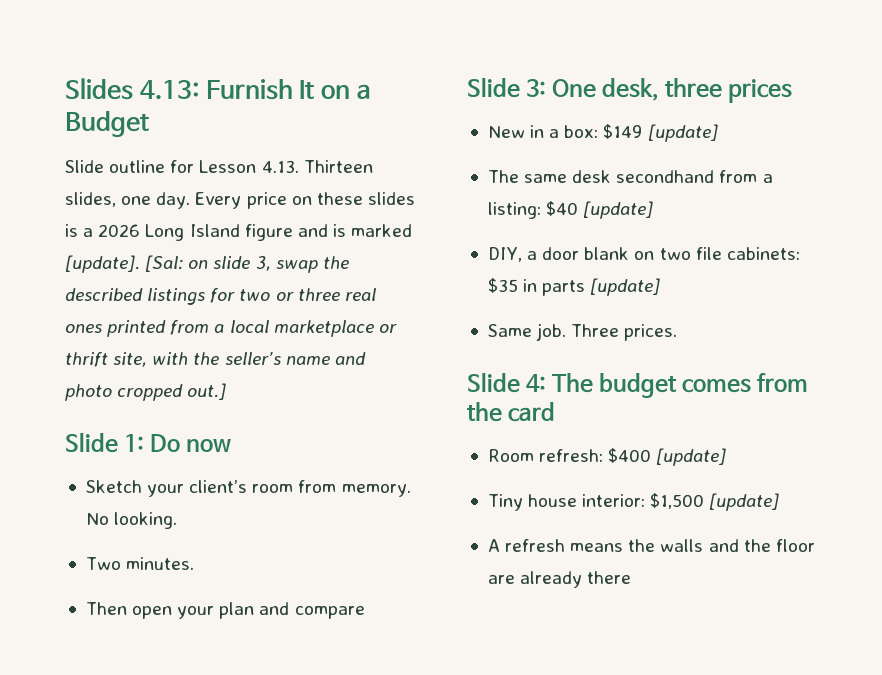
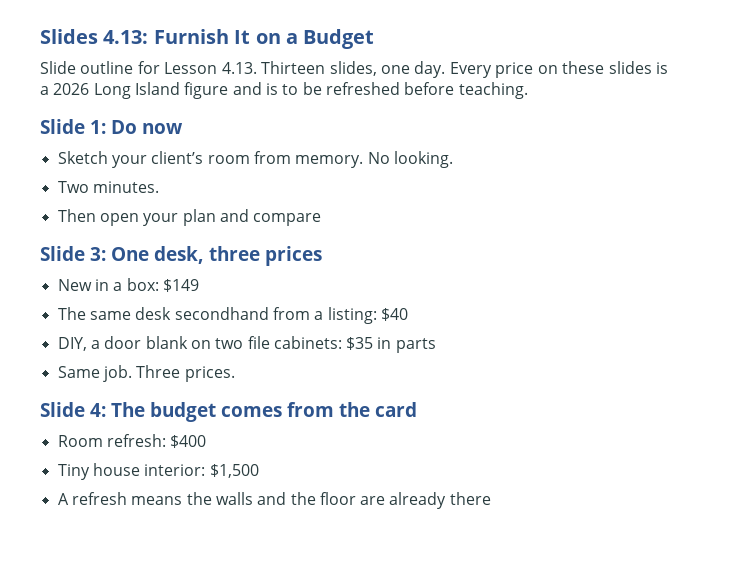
- Every price on these slides is a 2026 Long Island figure and is marked [update]. [Sal: on slide 3, swap the described listings for two or three real ones printed from a local marketplace or thrift site, with the seller’s name and photo cropped out.]
+ Every price on these slides is a 2026 Long Island figure and is to be refreshed before teaching.
- New in a box: $149 [update]
+ New in a box: $149
- The same desk secondhand from a listing: $40 [update]
+ The same desk secondhand from a listing: $40
- DIY, a door blank on two file cabinets: $35 in parts [update]
+ DIY, a door blank on two file cabinets: $35 in parts
- Room refresh: $400 [update]
+ Room refresh: $400
- Tiny house interior: $1,500 [update]
+ Tiny house interior: $1,500

